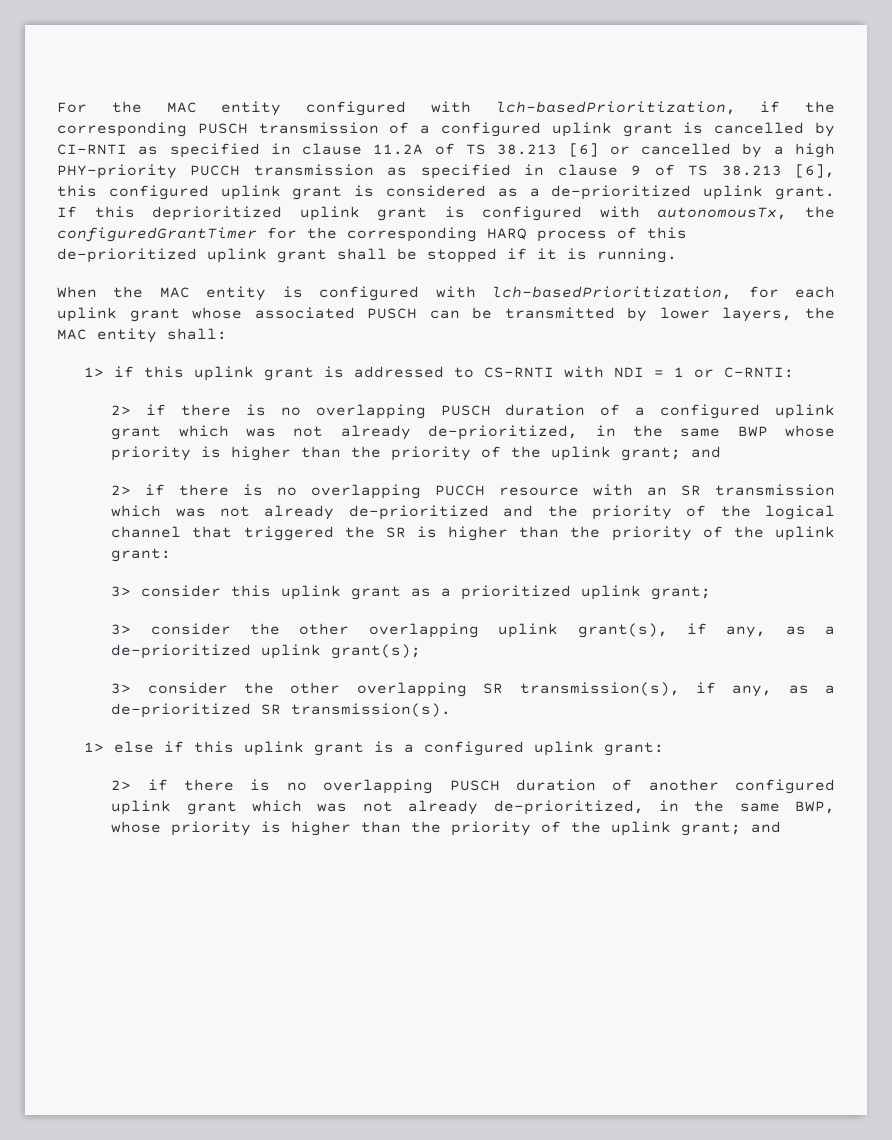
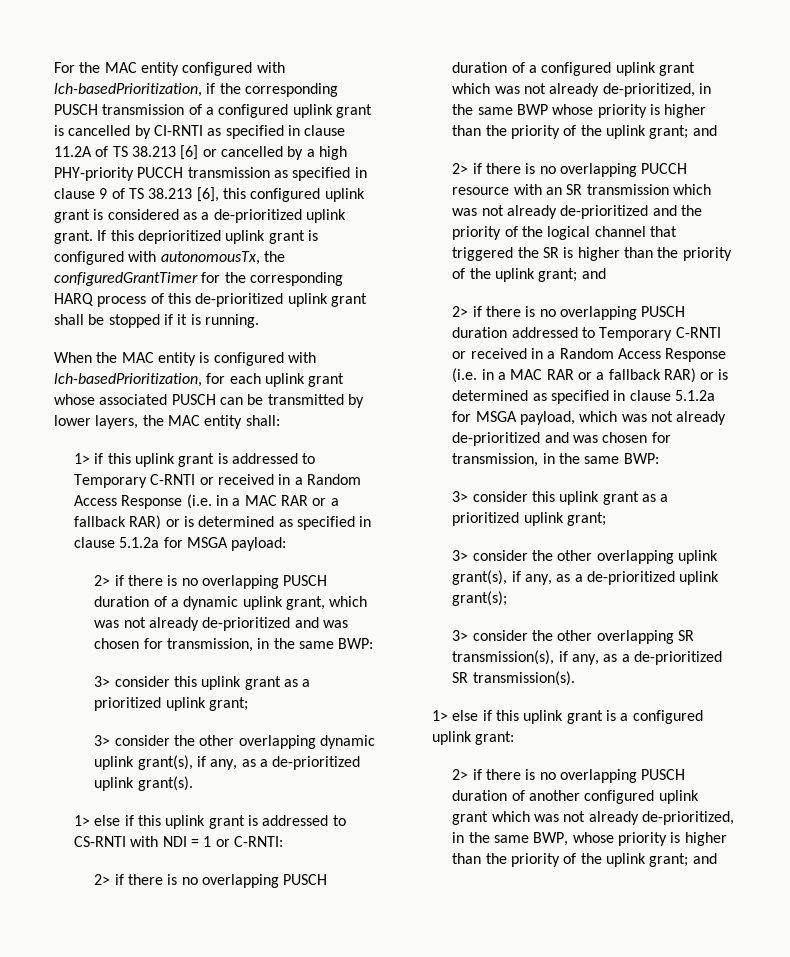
- 1> if this uplink grant is addressed to CS-RNTI with NDI = 1 or C-RNTI:
+ 1> if this uplink grant is addressed to Temporary C-RNTI or received in a Random Access Response (i.e. in a MAC RAR or a fallback RAR) or is determined as specified in clause 5.1.2a for MSGA payload:
+ 2> if there is no overlapping PUSCH duration of a dynamic uplink grant, which was not already de-prioritized and was chosen for transmission, in the same BWP:
+ 3> consider this uplink grant as a prioritized uplink grant;
+ 3> consider the other overlapping dynamic uplink grant(s), if any, as a de-prioritized uplink grant(s).
+ 1> else if this uplink grant is addressed to CS-RNTI with NDI = 1 or C-RNTI:
- 2> if there is no overlapping PUCCH resource with an SR transmission which was not already de-prioritized and the priority of the logical channel that triggered the SR is higher than the priority of the uplink grant:
+ 2> if there is no overlapping PUCCH resource with an SR transmission which was not already de-prioritized and the priority of the logical channel that triggered the SR is higher than the priority of the uplink grant; and
+ 2> if there is no overlapping PUSCH duration addressed to Temporary C-RNTI or received in a Random Access Response (i.e. in a MAC RAR or a fallback RAR) or is determined as specified in clause 5.1.2a for MSGA payload, which was not already de-prioritized and was chosen for transmission, in the same BWP:

